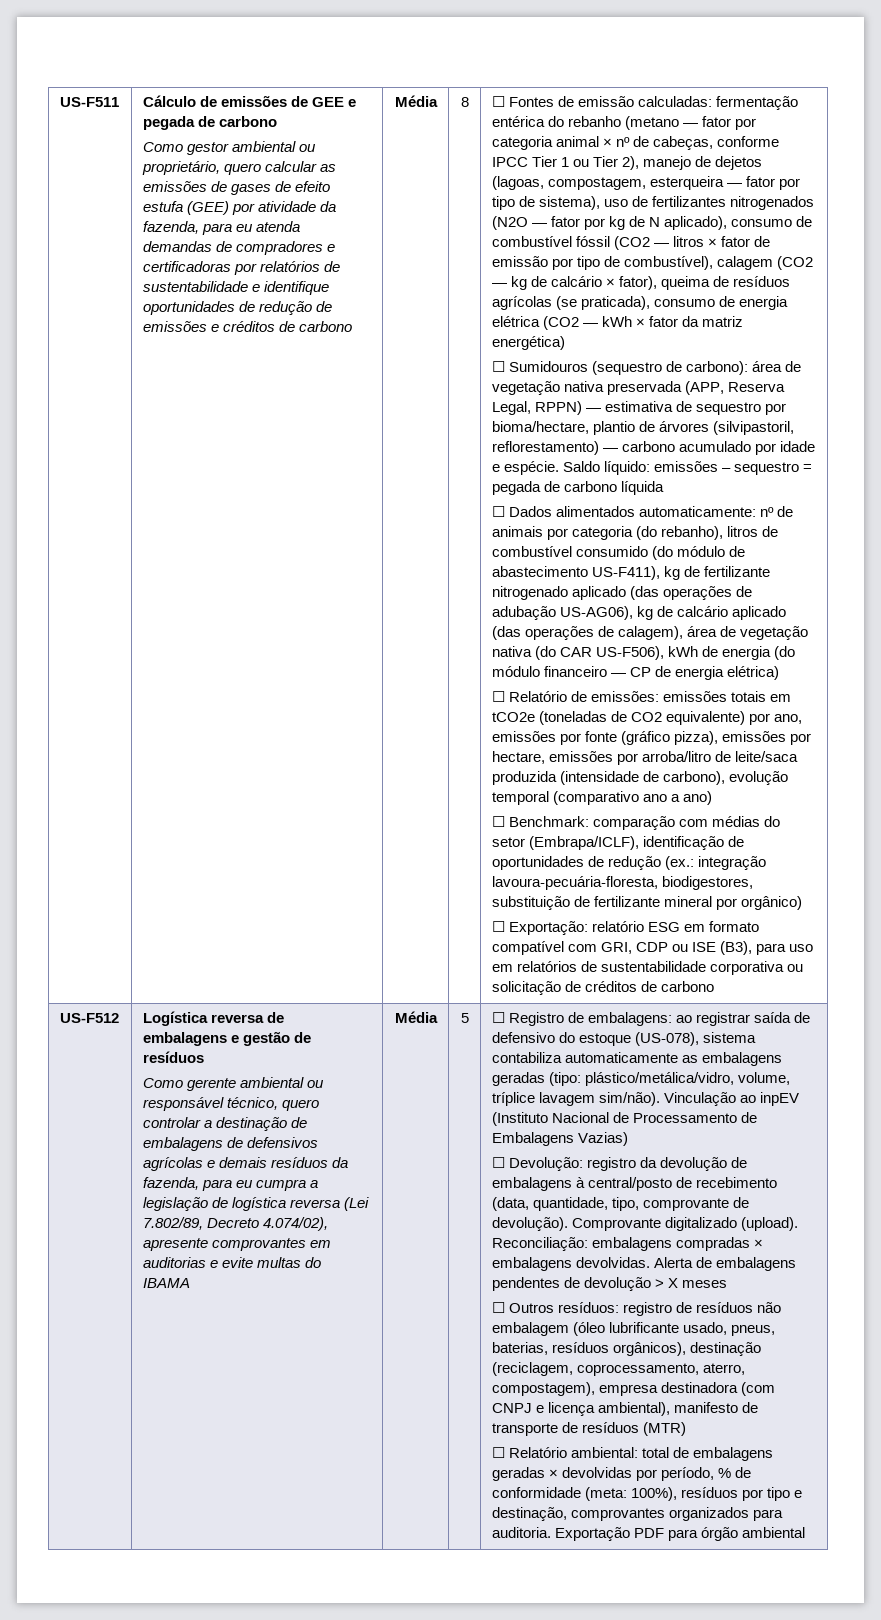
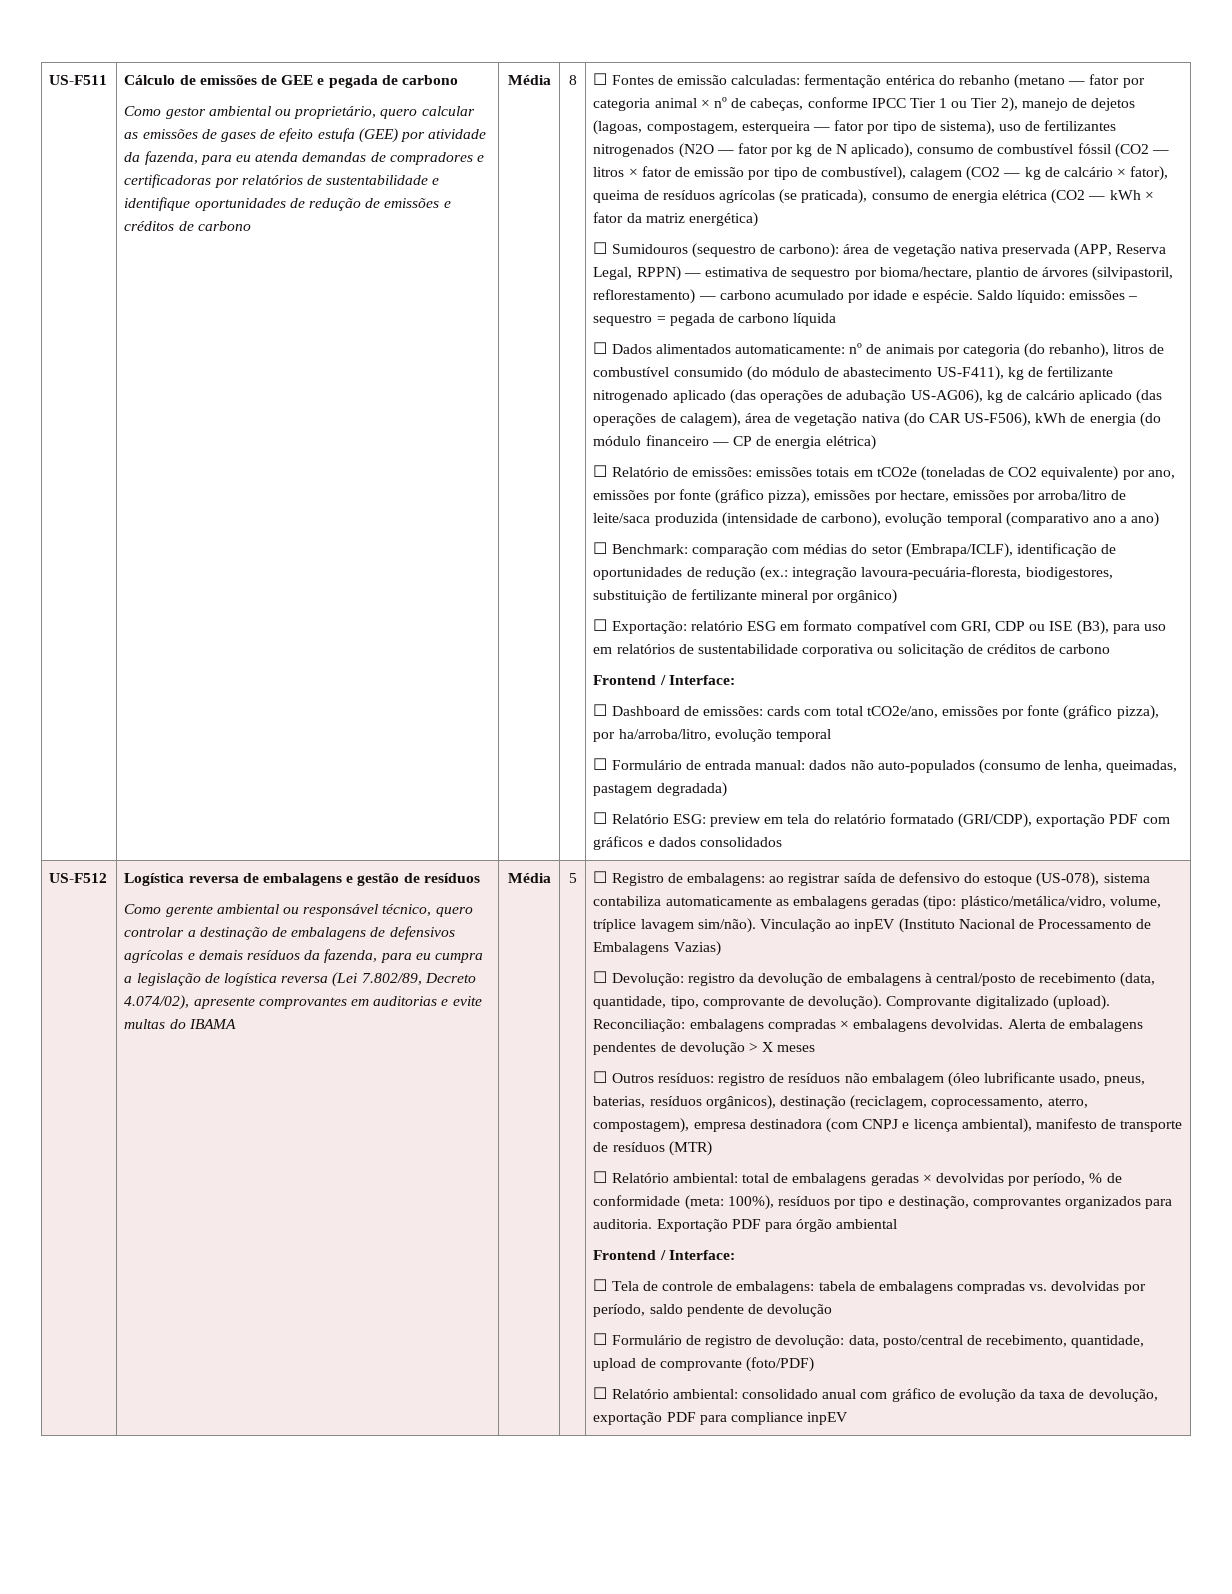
  ☐ Exportação: relatório ESG em formato compatível com GRI, CDP ou ISE (B3), para uso em relatórios de sustentabilidade corporativa ou solicitação de créditos de carbono
+ Frontend / Interface:
+ ☐ Dashboard de emissões: cards com total tCO2e/ano, emissões por fonte (gráfico pizza), por ha/arroba/litro, evolução temporal
+ ☐ Formulário de entrada manual: dados não auto-populados (consumo de lenha, queimadas, pastagem degradada)
+ ☐ Relatório ESG: preview em tela do relatório formatado (GRI/CDP), exportação PDF com gráficos e dados consolidados
  Exportação PDF para órgão ambiental
+ Frontend / Interface:
+ ☐ Tela de controle de embalagens: tabela de embalagens compradas vs. devolvidas por período, saldo pendente de devolução
+ ☐ Formulário de registro de devolução: data, posto/central de recebimento, quantidade, upload de comprovante (foto/PDF)
+ ☐ Relatório ambiental: consolidado anual com gráfico de evolução da taxa de devolução, exportação PDF para compliance inpEV

